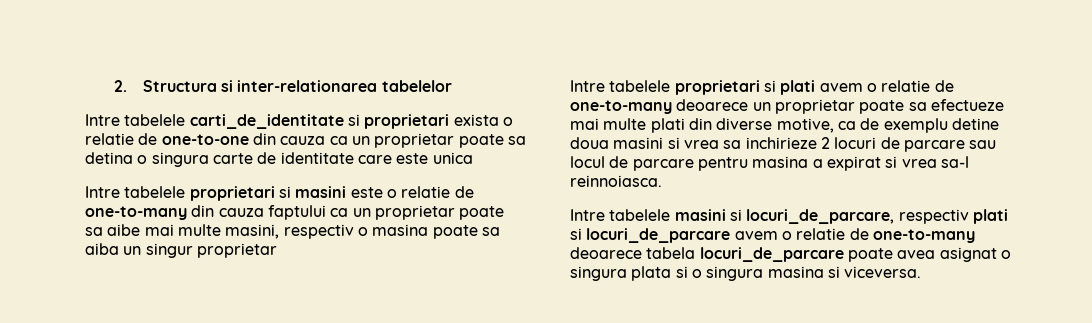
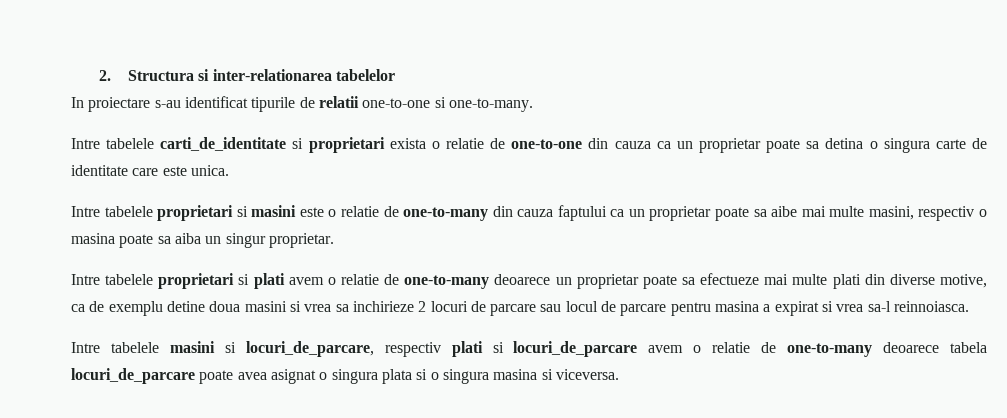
+ In proiectare s-au identificat tipurile de relatii one-to-one si one-to-many.
- Intre tabelele carti_de_identitate si proprietari exista o relatie de one-to-one din cauza ca un proprietar poate sa detina o singura carte de identitate care este unica
+ Intre tabelele carti_de_identitate si proprietari exista o relatie de one-to-one din cauza ca un proprietar poate sa detina o singura carte de identitate care este unica.
- Intre tabelele proprietari si masini este o relatie de one-to-many din cauza faptului ca un proprietar poate sa aibe mai multe masini, respectiv o masina poate sa aiba un singur proprietar
+ Intre tabelele proprietari si masini este o relatie de one-to-many din cauza faptului ca un proprietar poate sa aibe mai multe masini, respectiv o masina poate sa aiba un singur proprietar.

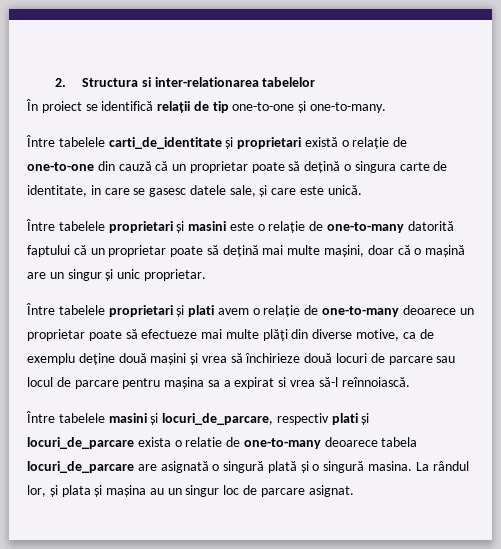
- In proiectare s-au identificat tipurile de relatii one-to-one si one-to-many.
+ În proiect se identifică relații de tip one-to-one și one-to-many.
- Intre tabelele carti_de_identitate si proprietari exista o relatie de one-to-one din cauza ca un proprietar poate sa detina o singura carte de identitate care este unica.
- Intre tabelele proprietari si masini este o relatie de one-to-many din cauza faptului ca un proprietar poate sa aibe mai multe masini, respectiv o masina poate sa aiba un singur proprietar.
+ Între tabelele carti_de_identitate și proprietari există o relație de one-to-one din cauză că un proprietar poate să dețină o singura carte de identitate, in care se gasesc datele sale, și care este unică.
+ Între tabelele proprietari și masini este o relație de one-to-many datorită faptului că un proprietar poate să dețină mai multe mașini, doar că o mașină are un singur și unic proprietar.
- Intre tabelele proprietari si plati avem o relatie de one-to-many deoarece un proprietar poate sa efectueze mai multe plati din diverse motive, ca de exemplu detine doua masini si vrea sa inchirieze 2 locuri de parcare sau locul de parcare pentru masina a expirat si vrea sa-l reinnoiasca.
- Intre tabelele masini si locuri_de_parcare, respectiv plati si locuri_de_parcare avem o relatie de one-to-many deoarece tabela locuri_de_parcare poate avea asignat o singura plata si o singura masina si viceversa.
+ Între tabelele proprietari și plati avem o relație de one-to-many deoarece un proprietar poate să efectueze mai multe plăți din diverse motive, ca de exemplu deține două mașini și vrea să închirieze două locuri de parcare sau locul de parcare pentru mașina sa a expirat si vrea să-l reînnoiască.
+ Între tabelele masini și locuri_de_parcare, respectiv plati și locuri_de_parcare exista o relatie de one-to-many deoarece tabela locuri_de_parcare are asignată o singură plată și o singură masina. La rândul lor, și plata și mașina au un singur loc de parcare asignat.

